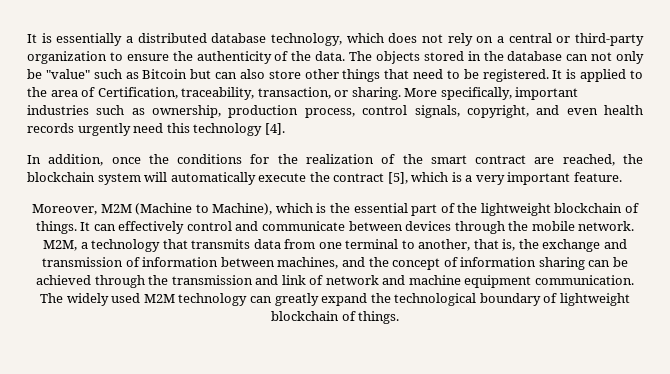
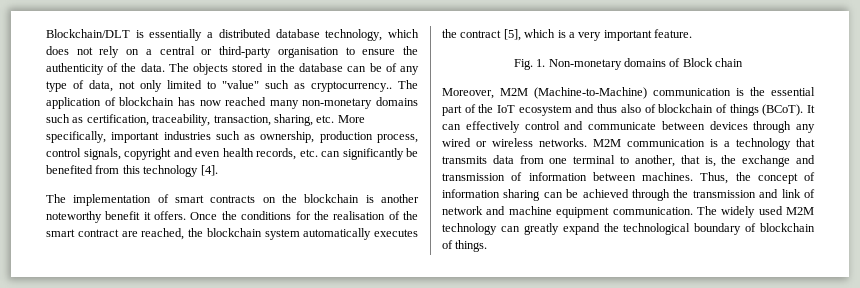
- It is essentially a distributed database technology, which does not rely on a central or third-party organization to ensure the authenticity of the data.
+ Blockchain/DLT is essentially a distributed database technology, which does not rely on a central or third-party organisation to ensure the authenticity of the data.
- The objects stored in the database can not only be "value" such as Bitcoin but can also store other things that need to be registered. It is applied to the area of Certification, traceability, transaction, or sharing. More specifically, important industries such as ownership, production process, control signals, copyright, and even health records urgently need this technology [4].
- In addition, once the conditions for the realization of the smart contract are reached, the blockchain system will automatically execute the contract [5], which is a very important feature.
+ The objects stored in the database can be of any type of data, not only limited to "value" such as cryptocurrency.. The application of blockchain has now reached many non-monetary domains such as certification, traceability, transaction, sharing, etc. More specifically, important industries such as ownership, production process, control signals, copyright and even health records, etc. can significantly be benefited from this technology [4].
+ The implementation of smart contracts on the blockchain is another noteworthy benefit it offers. Once the conditions for the realisation of the smart contract are reached, the blockchain system automatically executes the contract [5], which is a very important feature.
- Moreover, M2M (Machine to Machine), which is the essential part of the lightweight blockchain of things.
+ Fig. 1. Non-monetary domains of Block chain
+ Moreover, M2M (Machine-to-Machine) communication is the essential part of the IoT ecosystem and thus also of blockchain of things (BCoT).
- It can effectively control and communicate between devices through the mobile network. M2M, a technology that transmits data from one terminal to another, that is, the exchange and transmission of information between machines, and the concept of information sharing can be achieved through the transmission and link of network and machine equipment communication.
+ It can effectively control and communicate between devices through any wired or wireless networks. M2M communication is a technology that transmits data from one terminal to another, that is, the exchange and transmission of information between machines. Thus, the concept of information sharing can be achieved through the transmission and link of network and machine equipment communication.
- The widely used M2M technology can greatly expand the technological boundary of lightweight blockchain of things.
+ The widely used M2M technology can greatly expand the technological boundary of blockchain of things.

